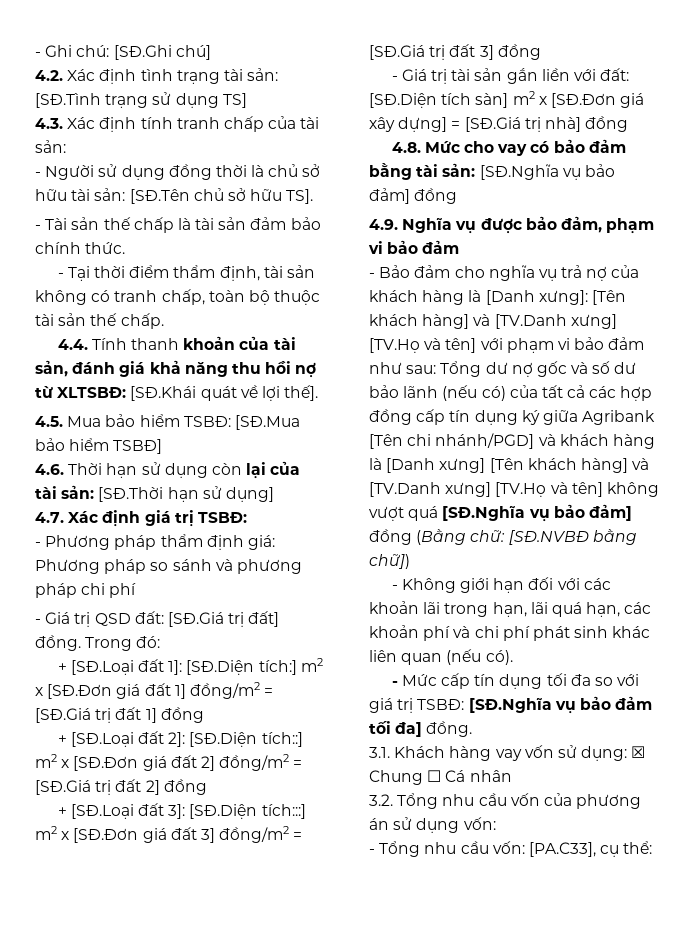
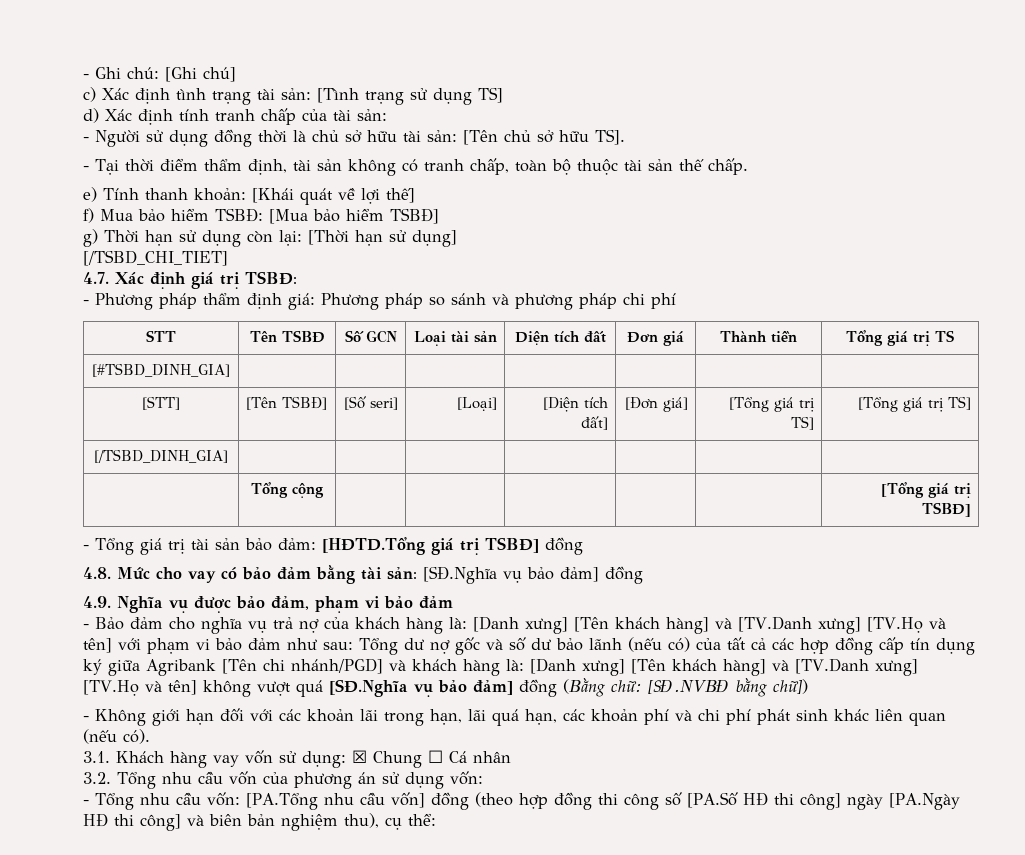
- - Ghi chú: [SĐ.Ghi chú]
+ - Ghi chú: [Ghi chú]
- 4.2. Xác định tình trạng tài sản: [SĐ.Tình trạng sử dụng TS]
+ c) Xác định tình trạng tài sản: [Tình trạng sử dụng TS]
- 4.3. Xác định tính tranh chấp của tài sản:
+ d) Xác định tính tranh chấp của tài sản:
- - Người sử dụng đồng thời là chủ sở hữu tài sản: [SĐ.Tên chủ sở hữu TS].
+ - Người sử dụng đồng thời là chủ sở hữu tài sản: [Tên chủ sở hữu TS].
- - Tài sản thế chấp là tài sản đảm bảo chính thức.
- 4.4. Tính thanh khoản của tài sản, đánh giá khả năng thu hồi nợ từ XLTSBĐ: [SĐ.Khái quát về lợi thế].
- 4.5. Mua bảo hiểm TSBĐ: [SĐ.Mua bảo hiểm TSBĐ]
+ e) Tính thanh khoản: [Khái quát về lợi thế]
+ f) Mua bảo hiểm TSBĐ: [Mua bảo hiểm TSBĐ]
- 4.6. Thời hạn sử dụng còn lại của tài sản: [SĐ.Thời hạn sử dụng]
+ g) Thời hạn sử dụng còn lại: [Thời hạn sử dụng]
+ [/TSBD_CHI_TIET]
- - Giá trị QSD đất: [SĐ.Giá trị đất] đồng. Trong đó:
- + [SĐ.Loại đất 1]: [SĐ.Diện tích:] m2 x [SĐ.Đơn giá đất 1] đồng/m2 = [SĐ.Giá trị đất 1] đồng
- + [SĐ.Loại đất 2]: [SĐ.Diện tích::] m2 x [SĐ.Đơn giá đất 2] đồng/m2 = [SĐ.Giá trị đất 2] đồng
- + [SĐ.Loại đất 3]: [SĐ.Diện tích:::] m2 x [SĐ.Đơn giá đất 3] đồng/m2 = [SĐ.Giá trị đất 3] đồng
- - Giá trị tài sản gắn liền với đất: [SĐ.Diện tích sàn] m2 x [SĐ.Đơn giá xây dựng] = [SĐ.Giá trị nhà] đồng
+ STT | Tên TSBĐ | Số GCN | Loại tài sản | Diện tích đất | Đơn giá | Thành tiền | Tổng giá trị TS
+ [#TSBD_DINH_GIA] | | | | | | |
+ [STT] | [Tên TSBĐ] | [Số seri] | [Loại] | [Diện tích đất] | [Đơn giá] | [Tổng giá trị TS] | [Tổng giá trị TS]
+ [/TSBD_DINH_GIA] | | | | | | |
+ | Tổng cộng | | | | | | [Tổng giá trị TSBĐ]
+ - Tổng giá trị tài sản bảo đảm: [HĐTD.Tổng giá trị TSBĐ] đồng
- - Bảo đảm cho nghĩa vụ trả nợ của khách hàng là [Danh xưng]: [Tên khách hàng] và [TV.Danh xưng] [TV.Họ và tên] với phạm vi bảo đảm như sau:
+ - Bảo đảm cho nghĩa vụ trả nợ của khách hàng là: [Danh xưng] [Tên khách hàng] và [TV.Danh xưng] [TV.Họ và tên] với phạm vi bảo đảm như sau:
- Tổng dư nợ gốc và số dư bảo lãnh (nếu có) của tất cả các hợp đồng cấp tín dụng ký giữa Agribank [Tên chi nhánh/PGD] và khách hàng là [Danh xưng] [Tên khách hàng] và [TV.Danh xưng] [TV.Họ và tên] không vượt quá [SĐ.Nghĩa vụ bảo đảm] đồng (Bằng chữ:
+ Tổng dư nợ gốc và số dư bảo lãnh (nếu có) của tất cả các hợp đồng cấp tín dụng ký giữa Agribank [Tên chi nhánh/PGD] và khách hàng là: [Danh xưng] [Tên khách hàng] và [TV.Danh xưng] [TV.Họ và tên] không vượt quá [SĐ.Nghĩa vụ bảo đảm] đồng (Bằng chữ:
- - Mức cấp tín dụng tối đa so với giá trị TSBĐ: [SĐ.Nghĩa vụ bảo đảm tối đa] đồng.
- - Tổng nhu cầu vốn: [PA.C33], cụ thể:
+ - Tổng nhu cầu vốn: [PA.Tổng nhu cầu vốn] đồng (theo hợp đồng thi công số [PA.Số HĐ thi công] ngày [PA.Ngày HĐ thi công] và biên bản nghiệm thu), cụ thể:

